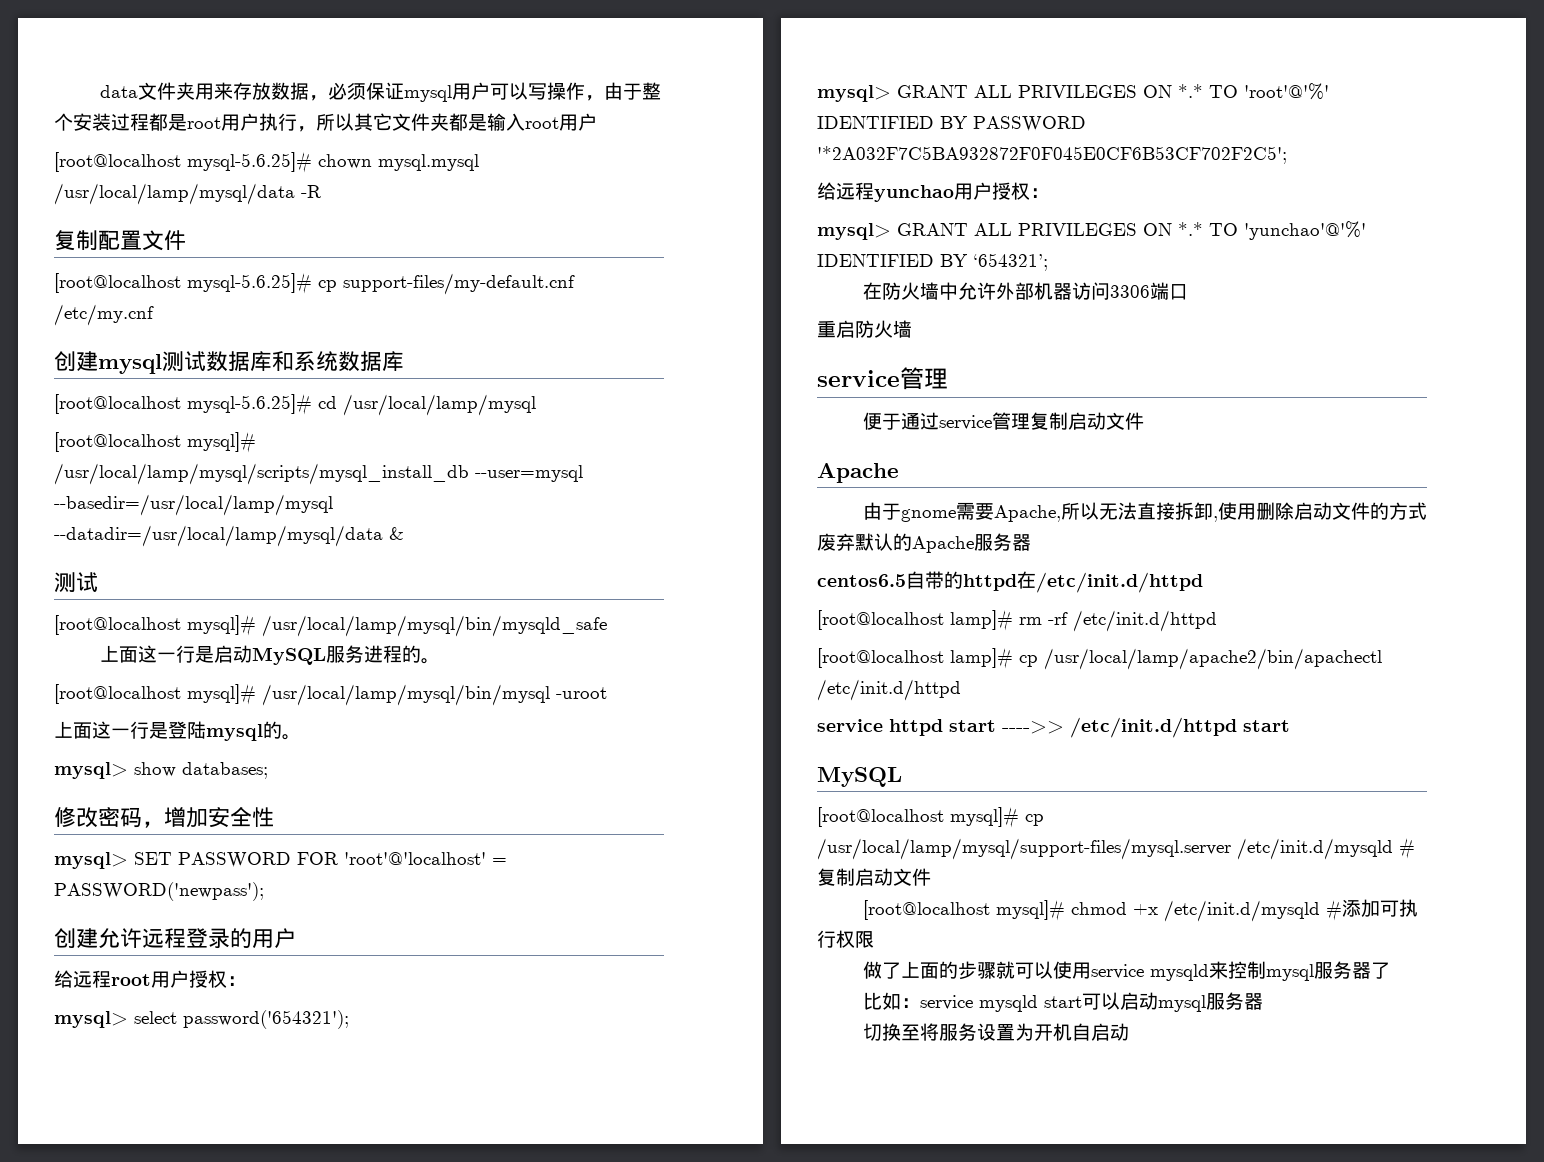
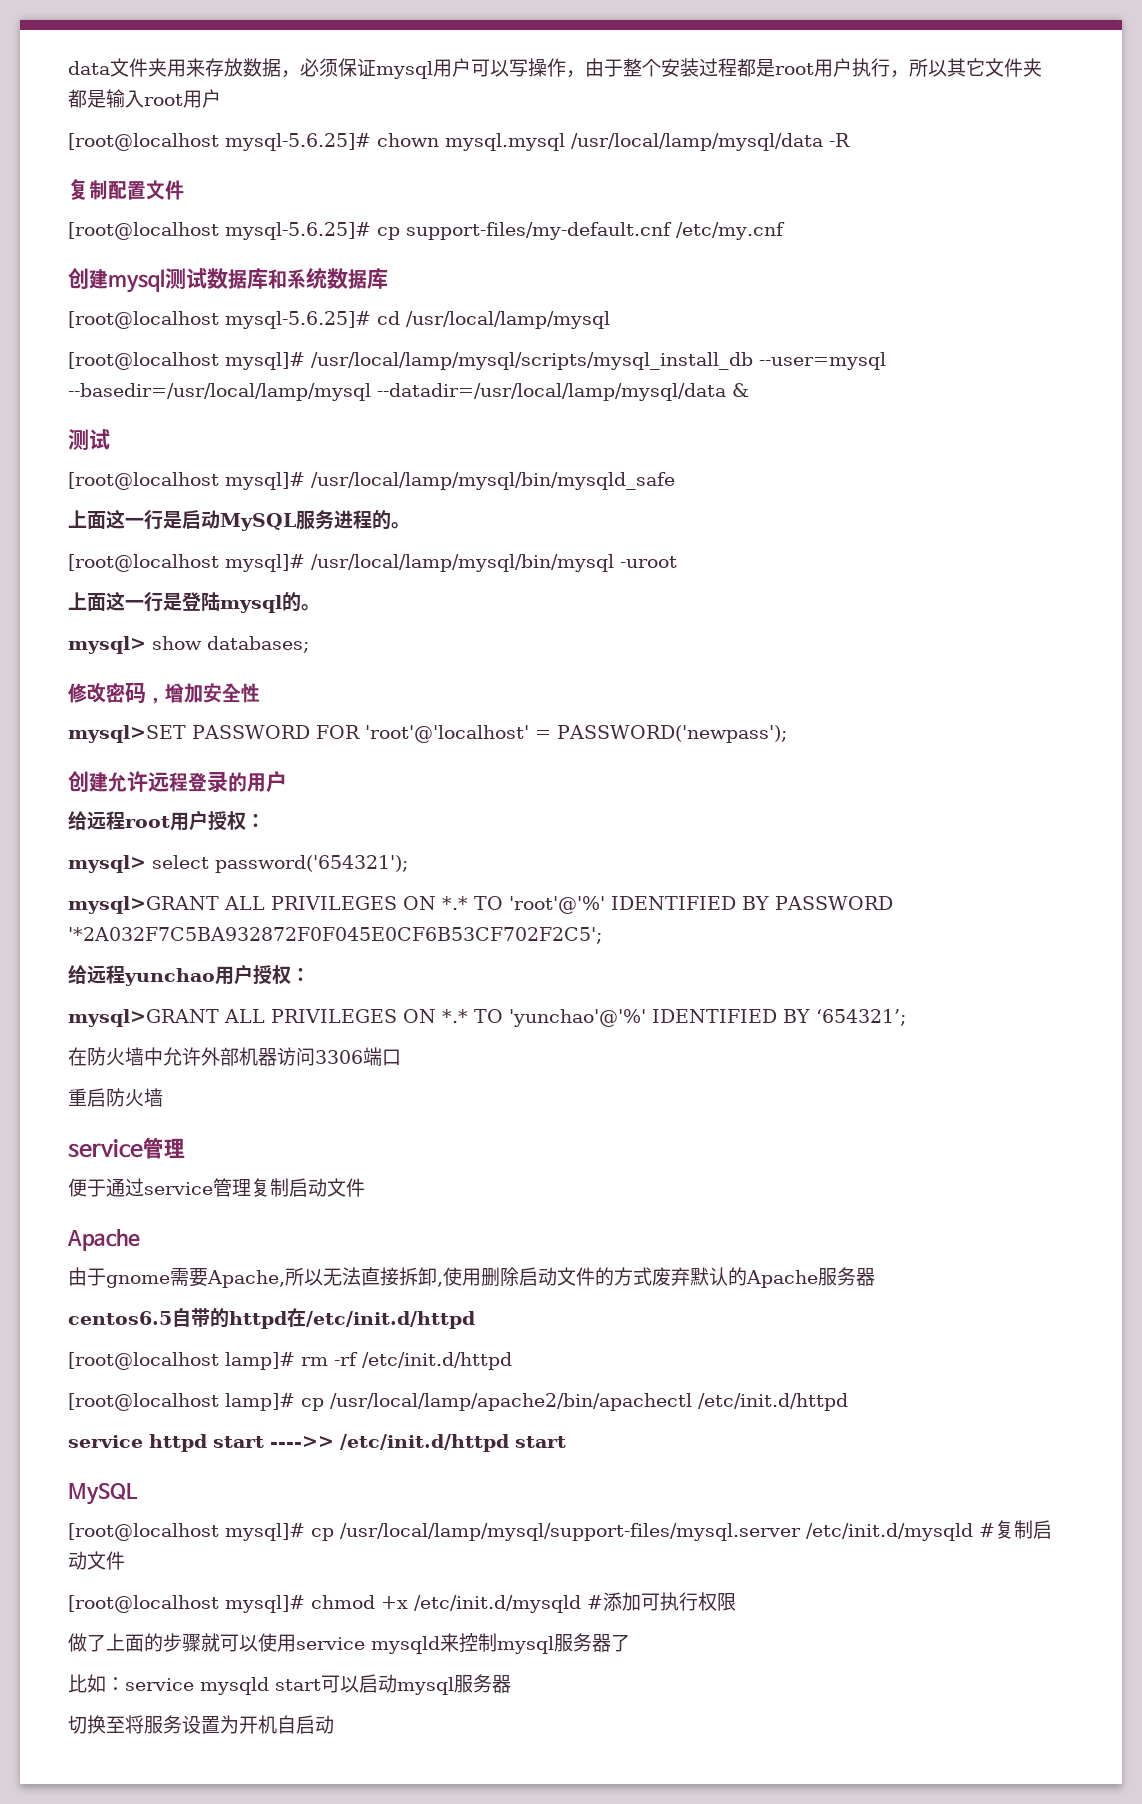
- mysql> SET PASSWORD FOR 'root'@'localhost' = PASSWORD('newpass');
+ mysql>SET PASSWORD FOR 'root'@'localhost' = PASSWORD('newpass');
- mysql> GRANT ALL PRIVILEGES ON *.* TO 'root'@'%' IDENTIFIED BY PASSWORD '*2A032F7C5BA932872F0F045E0CF6B53CF702F2C5';
+ mysql>GRANT ALL PRIVILEGES ON *.* TO 'root'@'%' IDENTIFIED BY PASSWORD '*2A032F7C5BA932872F0F045E0CF6B53CF702F2C5';
- mysql> GRANT ALL PRIVILEGES ON *.* TO 'yunchao'@'%' IDENTIFIED BY ‘654321’;
+ mysql>GRANT ALL PRIVILEGES ON *.* TO 'yunchao'@'%' IDENTIFIED BY ‘654321’;

